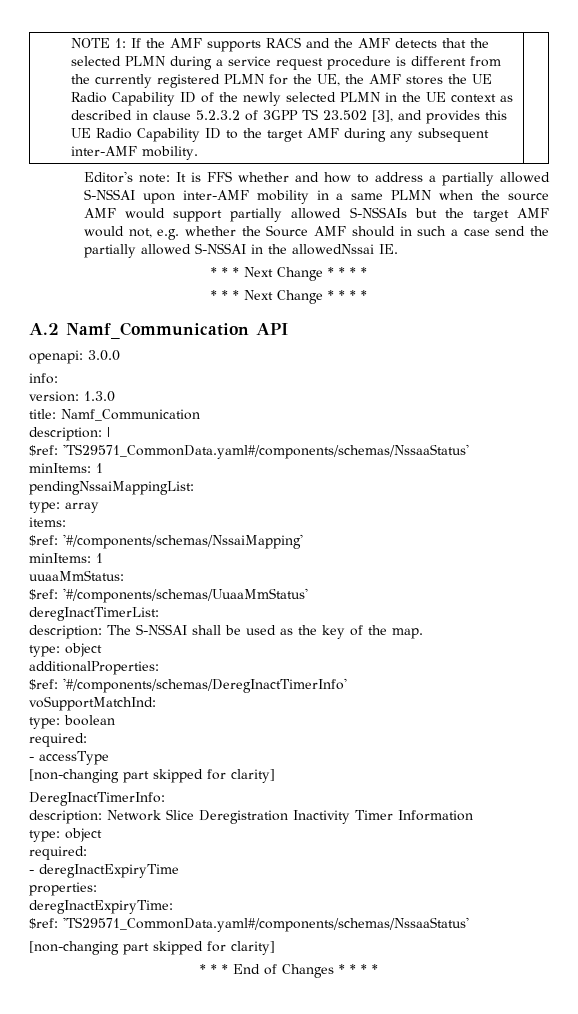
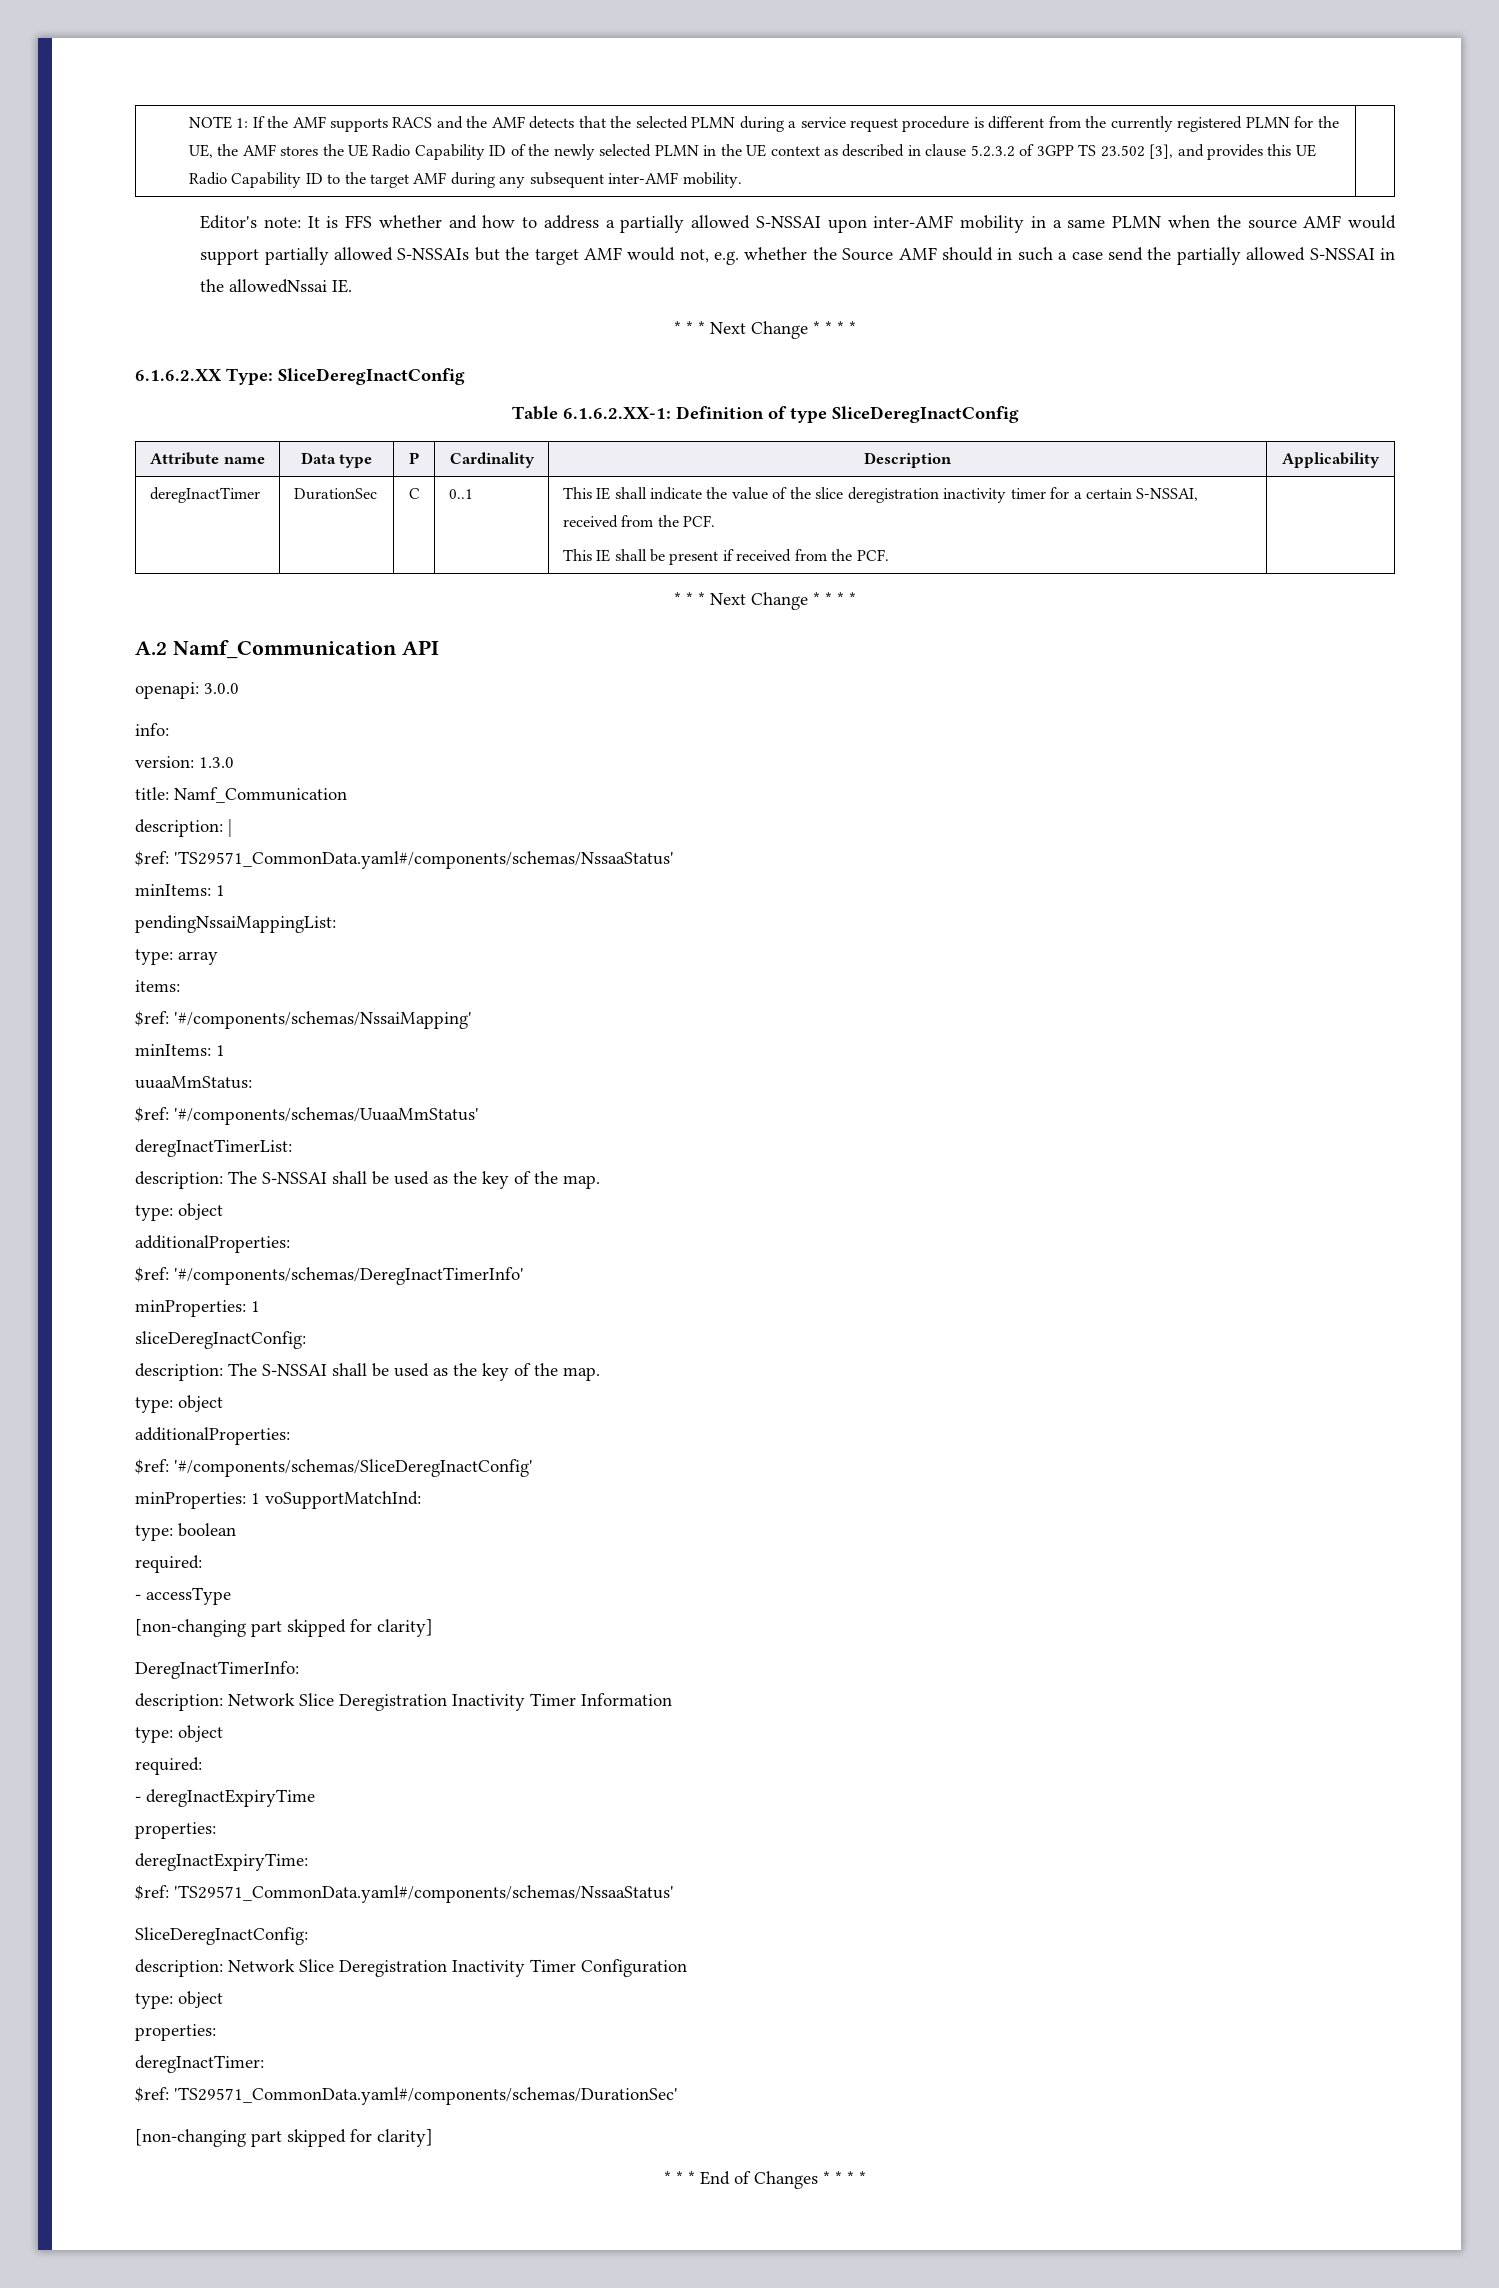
+ 6.1.6.2.XX Type: SliceDeregInactConfig
+ Table 6.1.6.2.XX-1: Definition of type SliceDeregInactConfig
+ Attribute name | Data type | P | Cardinality | Description | Applicability
+ deregInactTimer | DurationSec | C | 0..1 | This IE shall indicate the value of the slice deregistration inactivity timer for a certain S-NSSAI, received from the PCF.
+ This IE shall be present if received from the PCF. |
  $ref: '#/components/schemas/DeregInactTimerInfo'
- voSupportMatchInd:
+ minProperties: 1
+ sliceDeregInactConfig:
+ description: The S-NSSAI shall be used as the key of the map.
+ type: object
+ additionalProperties:
+ $ref: '#/components/schemas/SliceDeregInactConfig'
+ minProperties: 1 voSupportMatchInd:
+ SliceDeregInactConfig:
+ description: Network Slice Deregistration Inactivity Timer Configuration
+ type: object
+ properties:
+ deregInactTimer:
+ $ref: 'TS29571_CommonData.yaml#/components/schemas/DurationSec'

